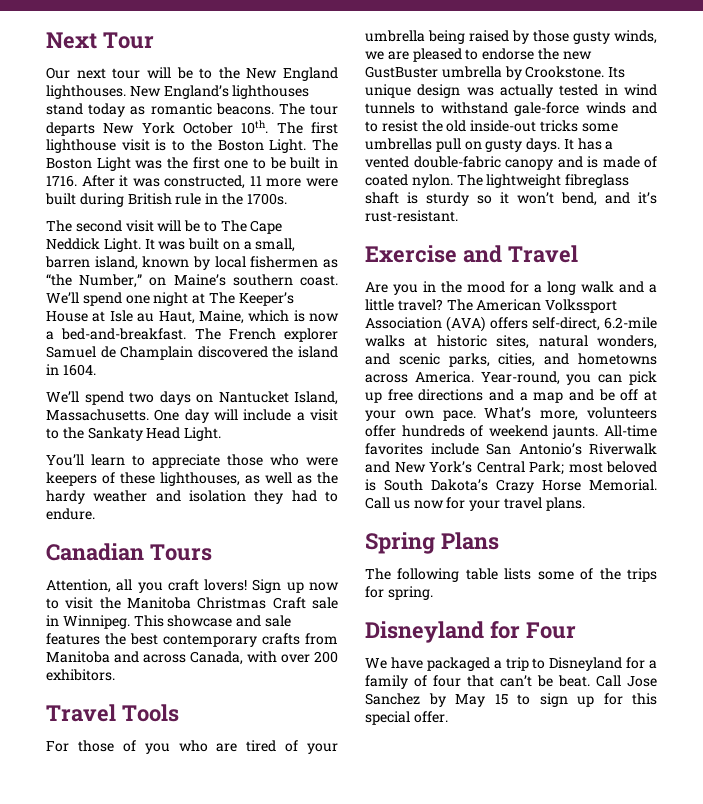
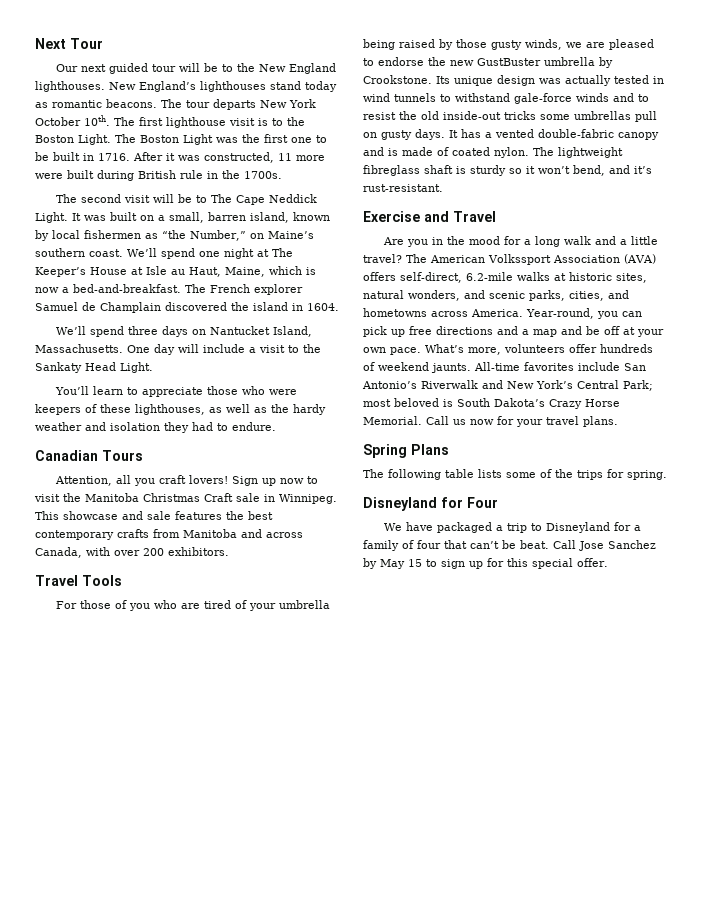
- Our next tour will be to the New England lighthouses.
+ Our next guided tour will be to the New England lighthouses.
- We’ll spend two days on Nantucket Island, Massachusetts.
+ We’ll spend three days on Nantucket Island, Massachusetts.

